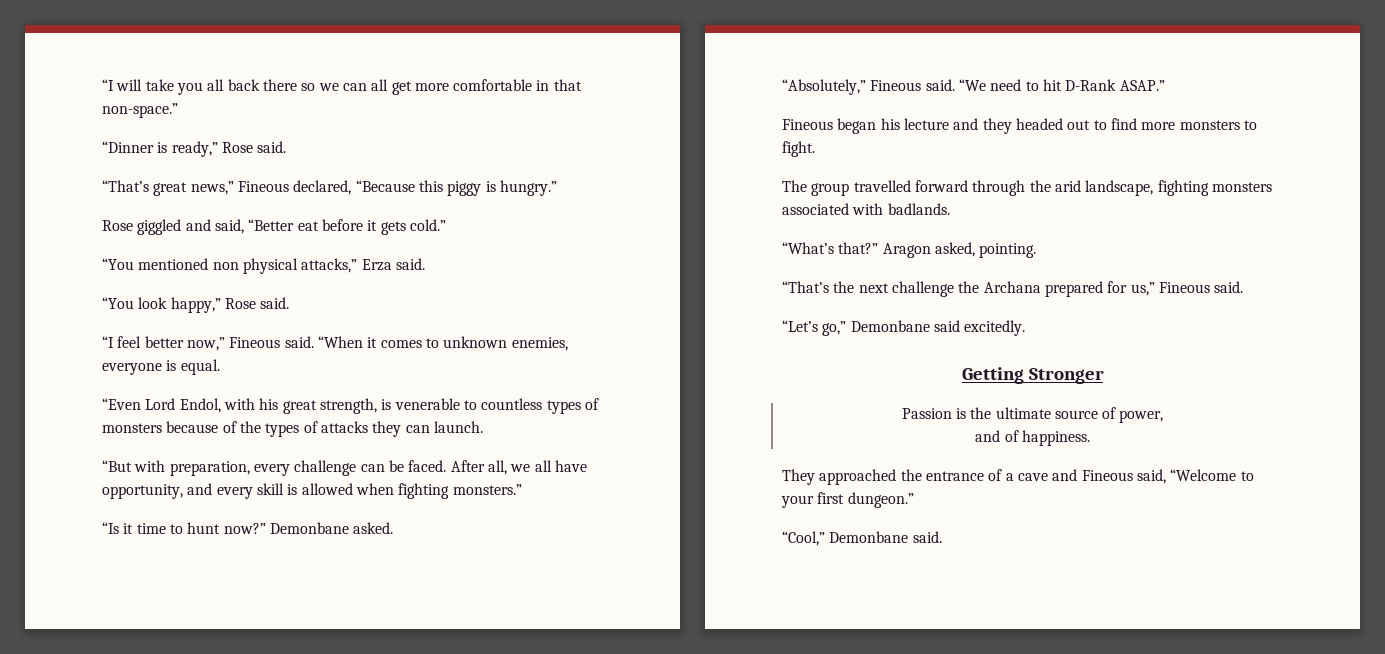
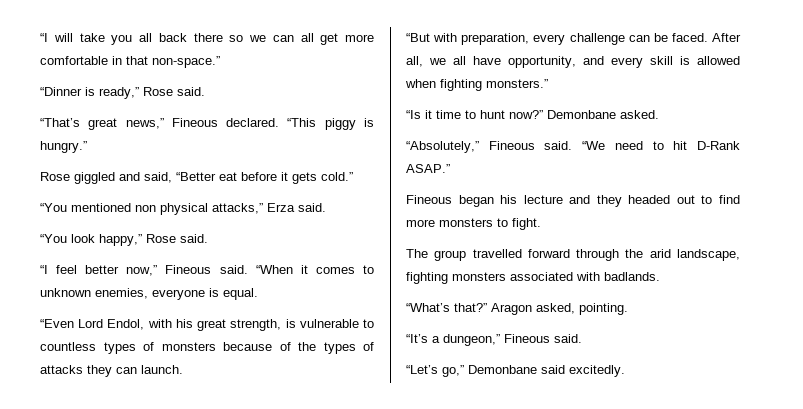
- “That’s great news,” Fineous declared, “Because this piggy is hungry.”
+ “That’s great news,” Fineous declared. “This piggy is hungry.”
- “Even Lord Endol, with his great strength, is venerable to countless types of monsters because of the types of attacks they can launch.
+ “Even Lord Endol, with his great strength, is vulnerable to countless types of monsters because of the types of attacks they can launch.
- “That’s the next challenge the Archana prepared for us,” Fineous said.
+ “It’s a dungeon,” Fineous said.
- Getting Stronger
- Passion is the ultimate source of power,
- and of happiness.
- They approached the entrance of a cave and Fineous said, “Welcome to your first dungeon.”
- “Cool,” Demonbane said.

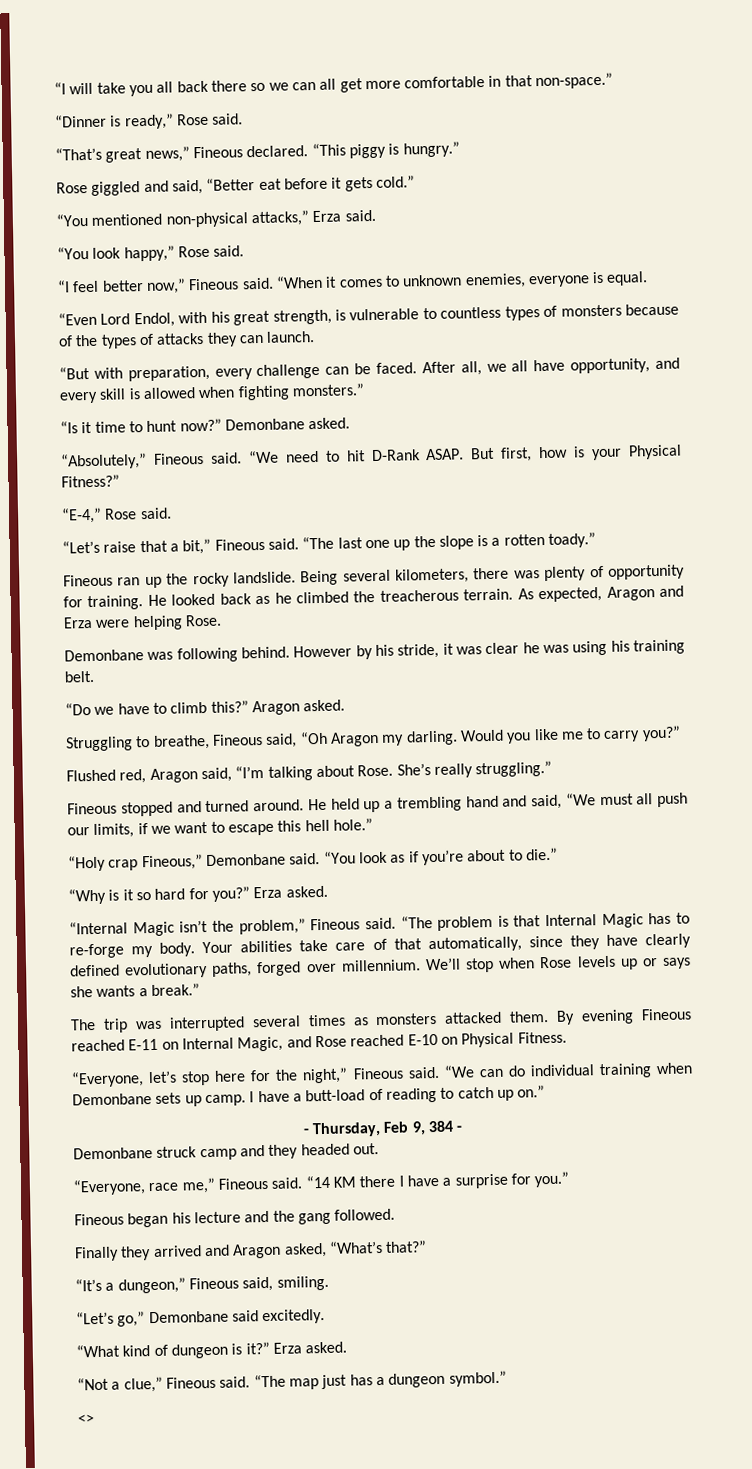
- “You mentioned non physical attacks,” Erza said.
+ “You mentioned non-physical attacks,” Erza said.
- “We need to hit D-Rank ASAP.”
+ “We need to hit D-Rank ASAP. But first, how is your Physical Fitness?”
+ “E-4,” Rose said.
+ “Let’s raise that a bit,” Fineous said. “The last one up the slope is a rotten toady.”
+ Fineous ran up the rocky landslide. Being several kilometers, there was plenty of opportunity for training. He looked back as he climbed the treacherous terrain. As expected, Aragon and Erza were helping Rose.
+ Demonbane was following behind. However by his stride, it was clear he was using his training belt.
+ “Do we have to climb this?” Aragon asked.
+ Struggling to breathe, Fineous said, “Oh Aragon my darling. Would you like me to carry you?”
+ Flushed red, Aragon said, “I’m talking about Rose. She’s really struggling.”
+ Fineous stopped and turned around. He held up a trembling hand and said, “We must all push our limits, if we want to escape this hell hole.”
+ “Holy crap Fineous,” Demonbane said. “You look as if you’re about to die.”
+ “Why is it so hard for you?” Erza asked.
+ “Internal Magic isn’t the problem,” Fineous said. “The problem is that Internal Magic has to re-forge my body. Your abilities take care of that automatically, since they have clearly defined evolutionary paths, forged over millennium. We’ll stop when Rose levels up or says she wants a break.”
+ The trip was interrupted several times as monsters attacked them. By evening Fineous reached E-11 on Internal Magic, and Rose reached E-10 on Physical Fitness.
+ “Everyone, let’s stop here for the night,” Fineous said. “We can do individual training when Demonbane sets up camp. I have a butt-load of reading to catch up on.”
+ - Thursday, Feb 9, 384 -
+ Demonbane struck camp and they headed out.
+ “Everyone, race me,” Fineous said. “14 KM there I have a surprise for you.”
- Fineous began his lecture and they headed out to find more monsters to fight.
- The group travelled forward through the arid landscape, fighting monsters associated with badlands.
- “What’s that?” Aragon asked, pointing.
+ Fineous began his lecture and the gang followed.
+ Finally they arrived and Aragon asked, “What’s that?”
- “It’s a dungeon,” Fineous said.
+ “It’s a dungeon,” Fineous said, smiling.
+ “What kind of dungeon is it?” Erza asked.
+ “Not a clue,” Fineous said. “The map just has a dungeon symbol.”
+ <>

